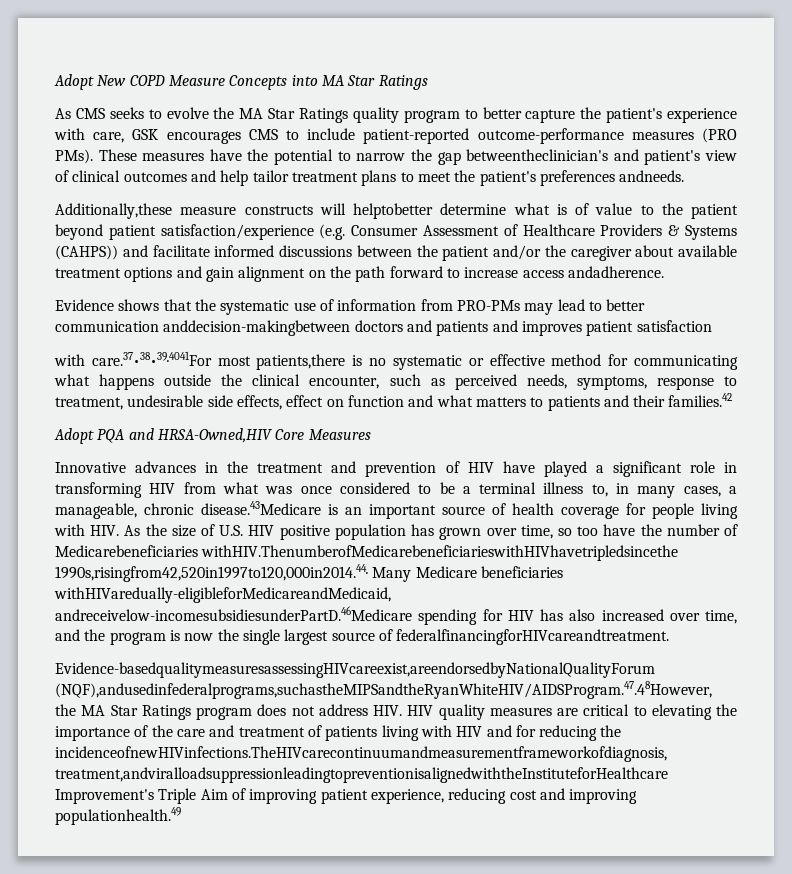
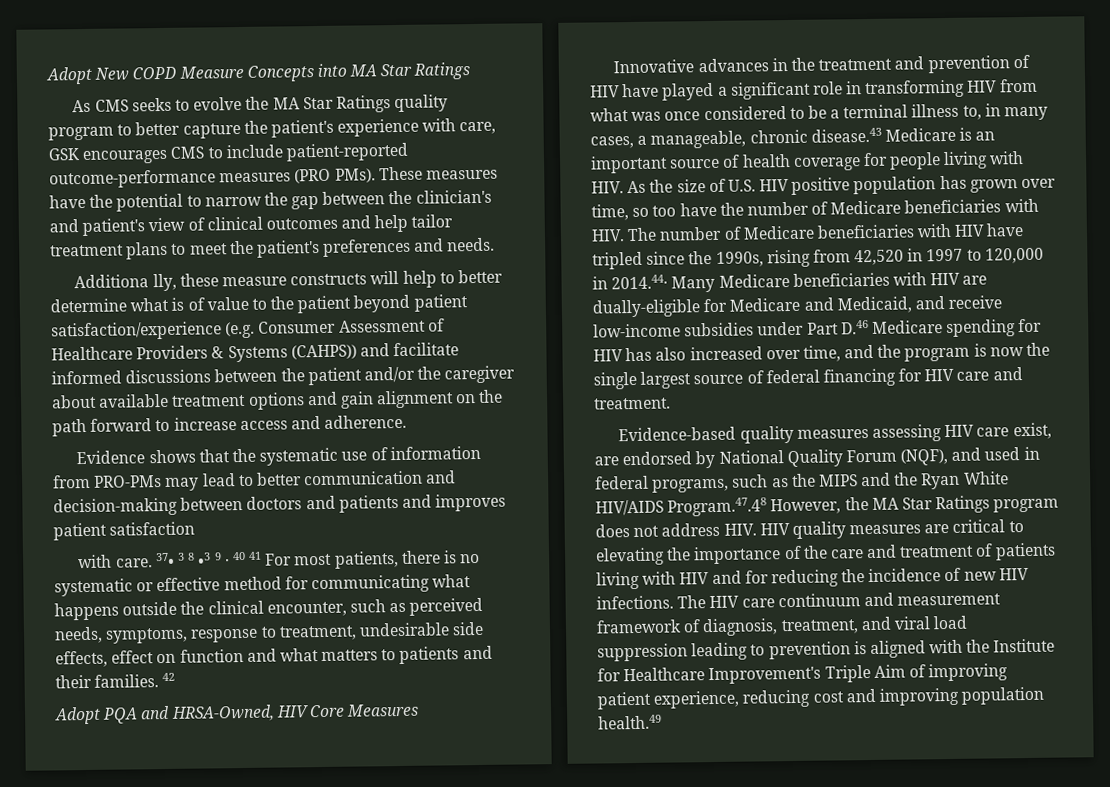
- These measures have the potential to narrow the gap betweentheclinician's and patient's view of clinical outcomes and help tailor treatment plans to meet the patient's preferences andneeds.
- Additionally,these measure constructs will helptobetter determine what is of value to the patient beyond patient satisfaction/experience (e.g. Consumer Assessment of Healthcare Providers & Systems (CAHPS)) and facilitate informed discussions between the patient and/or the caregiver about available treatment options and gain alignment on the path forward to increase access andadherence.
+ These measures have the potential to narrow the gap between the clinician's and patient's view of clinical outcomes and help tailor treatment plans to meet the patient's preferences and needs.
+ Additiona lly, these measure constructs will help to better determine what is of value to the patient beyond patient satisfaction/experience (e.g. Consumer Assessment of Healthcare Providers & Systems (CAHPS)) and facilitate informed discussions between the patient and/or the caregiver about available treatment options and gain alignment on the path forward to increase access and adherence.
- Evidence shows that the systematic use of information from PRO-PMs may lead to better communication anddecision-makingbetween doctors and patients and improves patient satisfaction
+ Evidence shows that the systematic use of information from PRO-PMs may lead to better communication and decision-making between doctors and patients and improves patient satisfaction
- with care.37•38•39·4041For most patients,there is no systematic or effective method for communicating what happens outside the clinical encounter, such as perceived needs, symptoms, response to treatment, undesirable side effects, effect on function and what matters to patients and their families.42
+ with care. 37• 3 8 •3 9 · 40 41 For most patients, there is no systematic or effective method for communicating what happens outside the clinical encounter, such as perceived needs, symptoms, response to treatment, undesirable side effects, effect on function and what matters to patients and their families. 42
- Adopt PQA and HRSA-Owned,HIV Core Measures
+ Adopt PQA and HRSA-Owned, HIV Core Measures
- Innovative advances in the treatment and prevention of HIV have played a significant role in transforming HIV from what was once considered to be a terminal illness to, in many cases, a manageable, chronic disease.43Medicare is an important source of health coverage for people living with HIV. As the size of U.S. HIV positive population has grown over time, so too have the number of Medicarebeneficiaries withHIV.ThenumberofMedicarebeneficiarieswithHIVhavetripledsincethe 1990s,risingfrom42,520in1997to120,000in2014.44· Many Medicare beneficiaries withHIVaredually-eligibleforMedicareandMedicaid, andreceivelow-incomesubsidiesunderPartD.46Medicare spending for HIV has also increased over time, and the program is now the single largest source of federalfinancingforHIVcareandtreatment.
- Evidence-basedqualitymeasuresassessingHIVcareexist,areendorsedbyNationalQualityForum (NQF),andusedinfederalprograms,suchastheMIPSandtheRyanWhiteHIV/AIDSProgram.47.48However, the MA Star Ratings program does not address HIV. HIV quality measures are critical to elevating the importance of the care and treatment of patients living with HIV and for reducing the incidenceofnewHIVinfections.TheHIVcarecontinuumandmeasurementframeworkofdiagnosis, treatment,andviralloadsuppressionleadingtopreventionisalignedwiththeInstituteforHealthcare Improvement's Triple Aim of improving patient experience, reducing cost and improving populationhealth.49
+ Innovative advances in the treatment and prevention of HIV have played a significant role in transforming HIV from what was once considered to be a terminal illness to, in many cases, a manageable, chronic disease.43 Medicare is an important source of health coverage for people living with HIV. As the size of U.S. HIV positive population has grown over time, so too have the number of Medicare beneficiaries with HIV. The number of Medicare beneficiaries with HIV have tripled since the 1990s, rising from 42,520 in 1997 to 120,000 in 2014.44· Many Medicare beneficiaries with HIV are dually-eligible for Medicare and Medicaid, and receive low-income subsidies under Part D.46 Medicare spending for HIV has also increased over time, and the program is now the single largest source of federal financing for HIV care and treatment.
+ Evidence-based quality measures assessing HIV care exist, are endorsed by National Quality Forum (NQF), and used in federal programs, such as the MIPS and the Ryan White HIV/AIDS Program.47.48 However, the MA Star Ratings program does not address HIV. HIV quality measures are critical to elevating the importance of the care and treatment of patients living with HIV and for reducing the incidence of new HIV infections. The HIV care continuum and measurement framework of diagnosis, treatment, and viral load suppression leading to prevention is aligned with the Institute for Healthcare Improvement's Triple Aim of improving patient experience, reducing cost and improving population health.49

